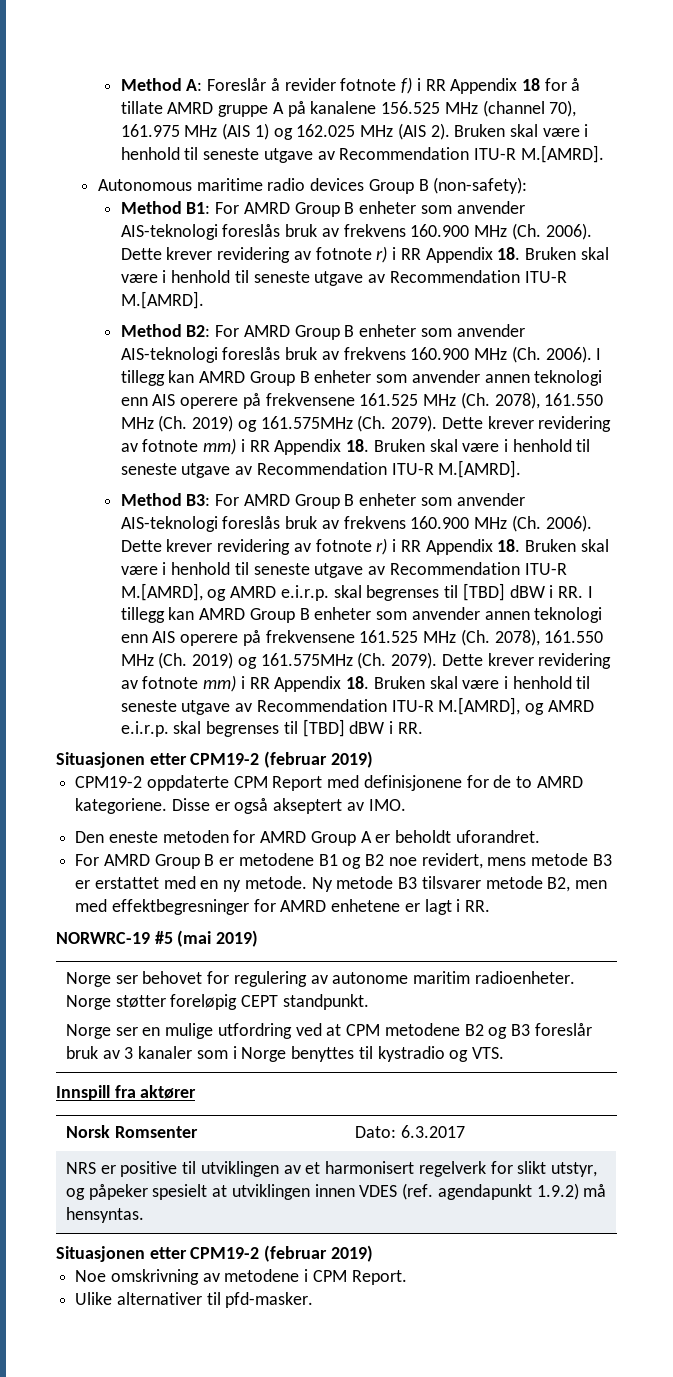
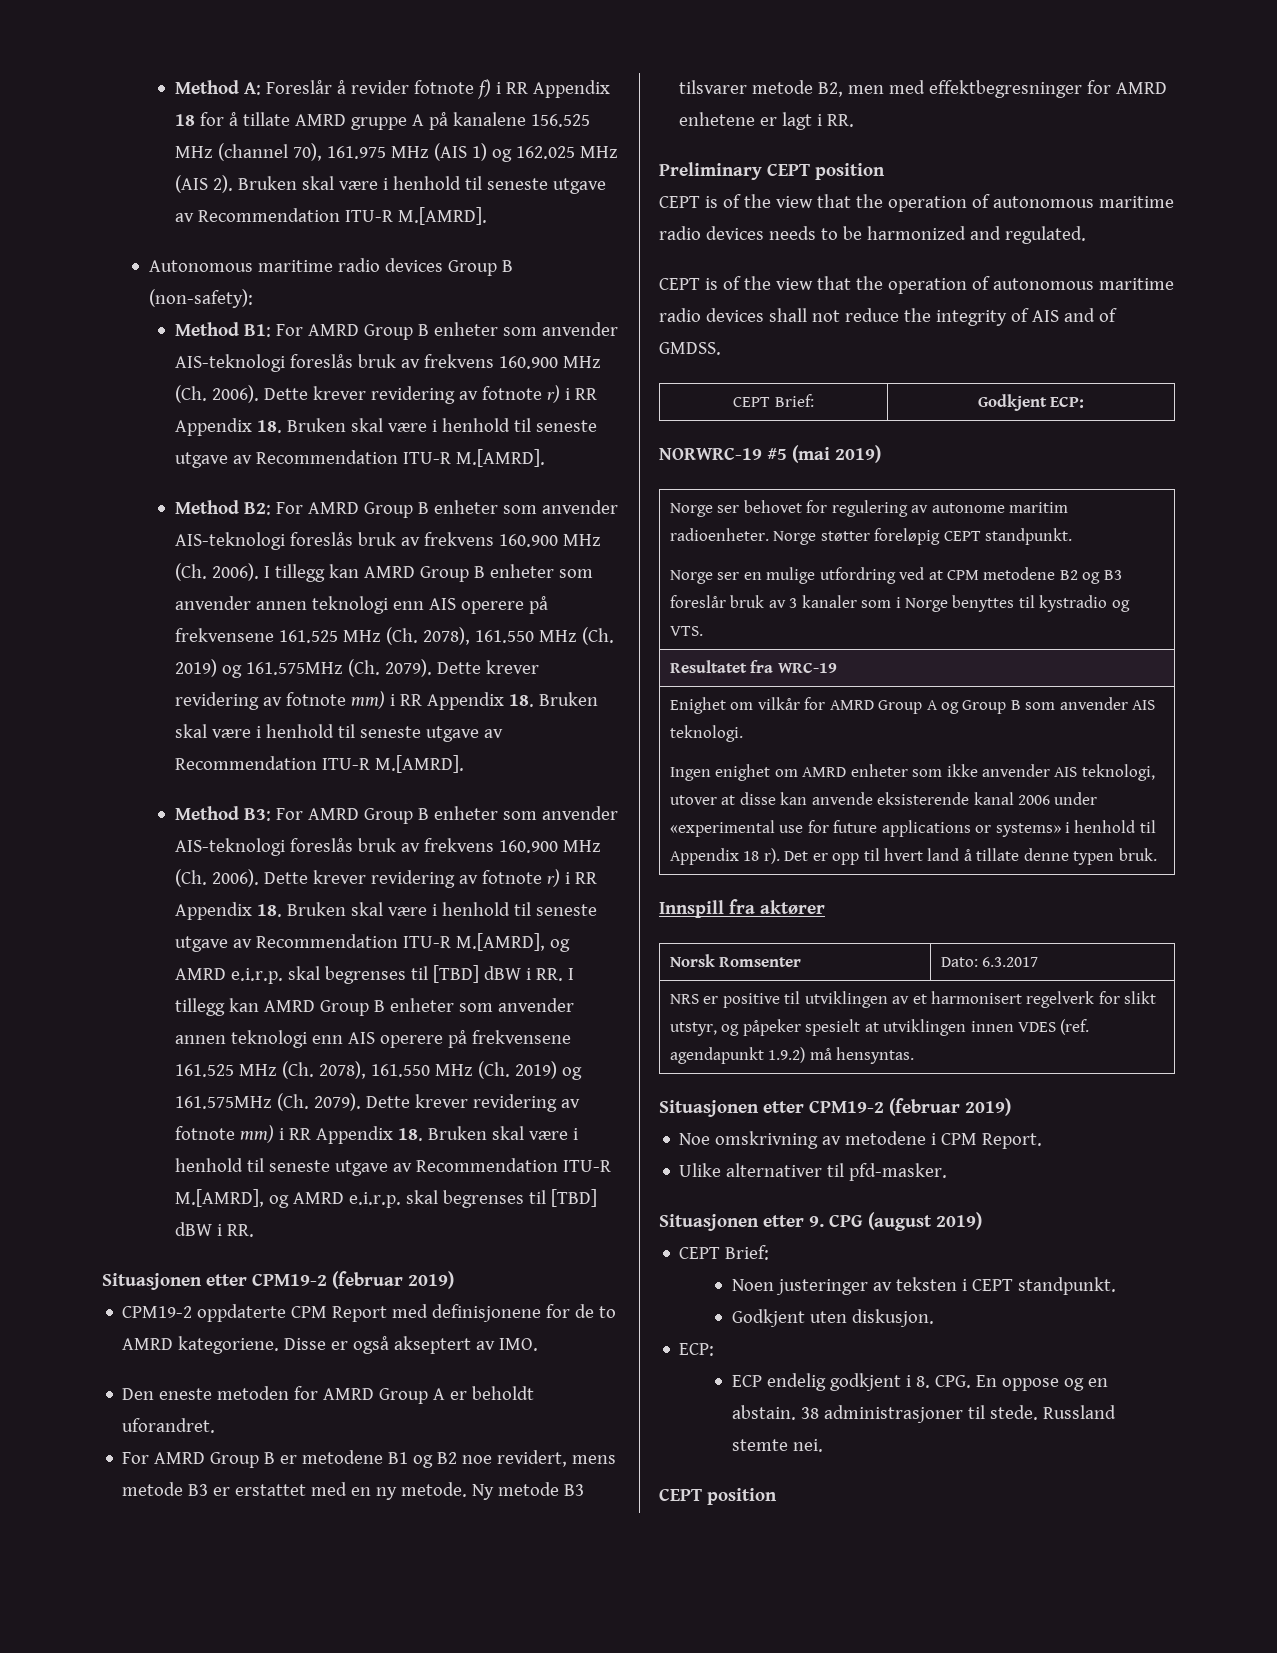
+ Preliminary CEPT position
+ CEPT is of the view that the operation of autonomous maritime radio devices needs to be harmonized and regulated.
+ CEPT is of the view that the operation of autonomous maritime radio devices shall not reduce the integrity of AIS and of GMDSS.
+ CEPT Brief: | Godkjent ECP:
+ Resultatet fra WRC-19
+ Enighet om vilkår for AMRD Group A og Group B som anvender AIS teknologi.
+ Ingen enighet om AMRD enheter som ikke anvender AIS teknologi, utover at disse kan anvende eksisterende kanal 2006 under «experimental use for future applications or systems» i henhold til Appendix 18 r). Det er opp til hvert land å tillate denne typen bruk.
+ Situasjonen etter 9. CPG (august 2019)
+ CEPT Brief:
+ Noen justeringer av teksten i CEPT standpunkt.
+ Godkjent uten diskusjon.
+ ECP:
+ ECP endelig godkjent i 8. CPG. En oppose og en abstain. 38 administrasjoner til stede. Russland stemte nei.
+ CEPT position

